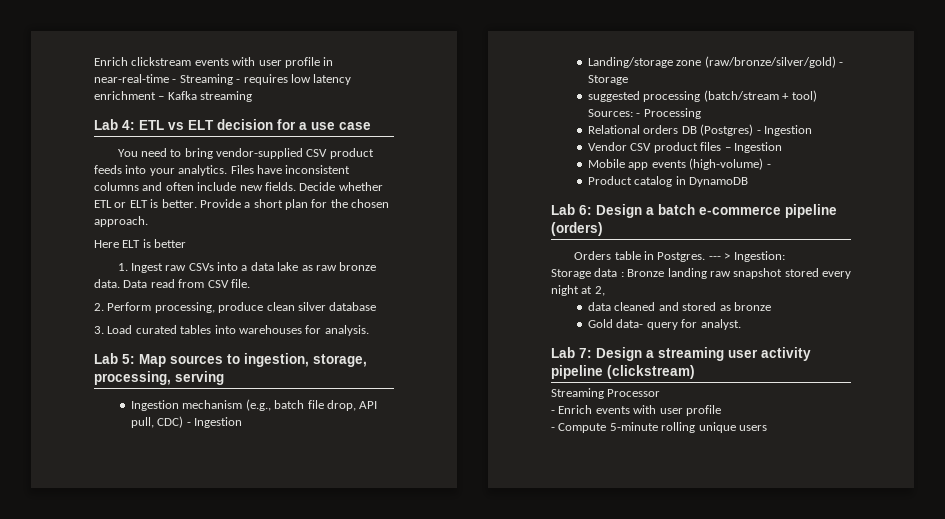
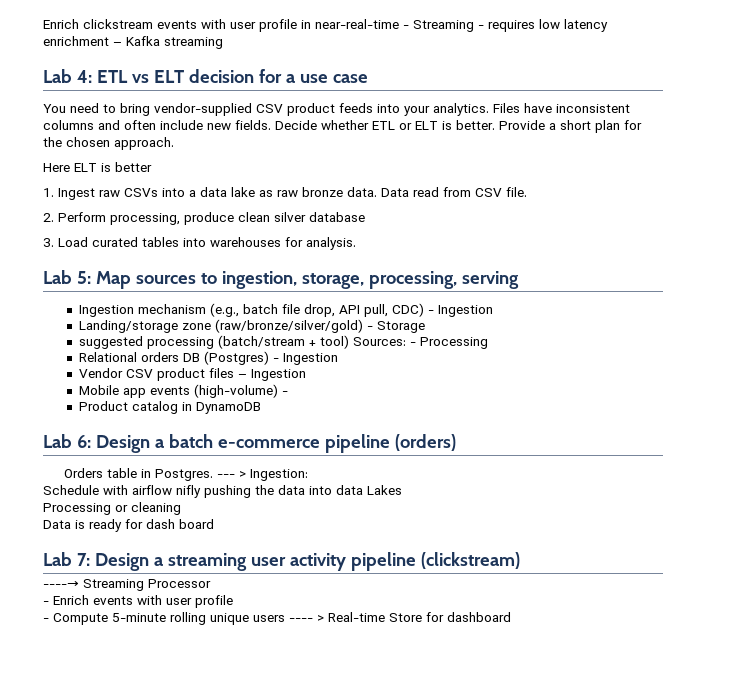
- Storage data : Bronze landing raw snapshot stored every night at 2,
- data cleaned and stored as bronze
- Gold data- query for analyst.
+ Schedule with airflow nifly pushing the data into data Lakes
+ Processing or cleaning
+ Data is ready for dash board
- Streaming Processor
+ ----→ Streaming Processor
- - Compute 5-minute rolling unique users
+ - Compute 5-minute rolling unique users ---- > Real-time Store for dashboard

